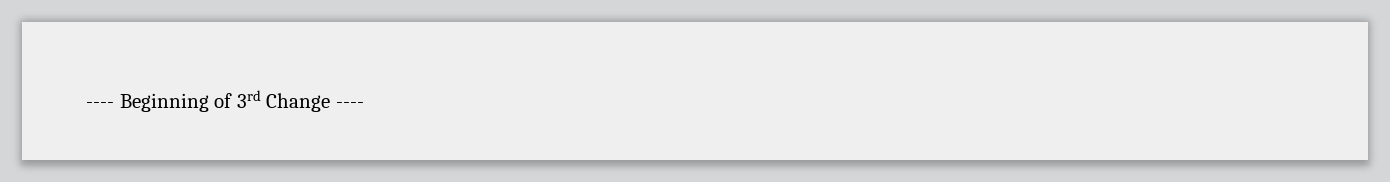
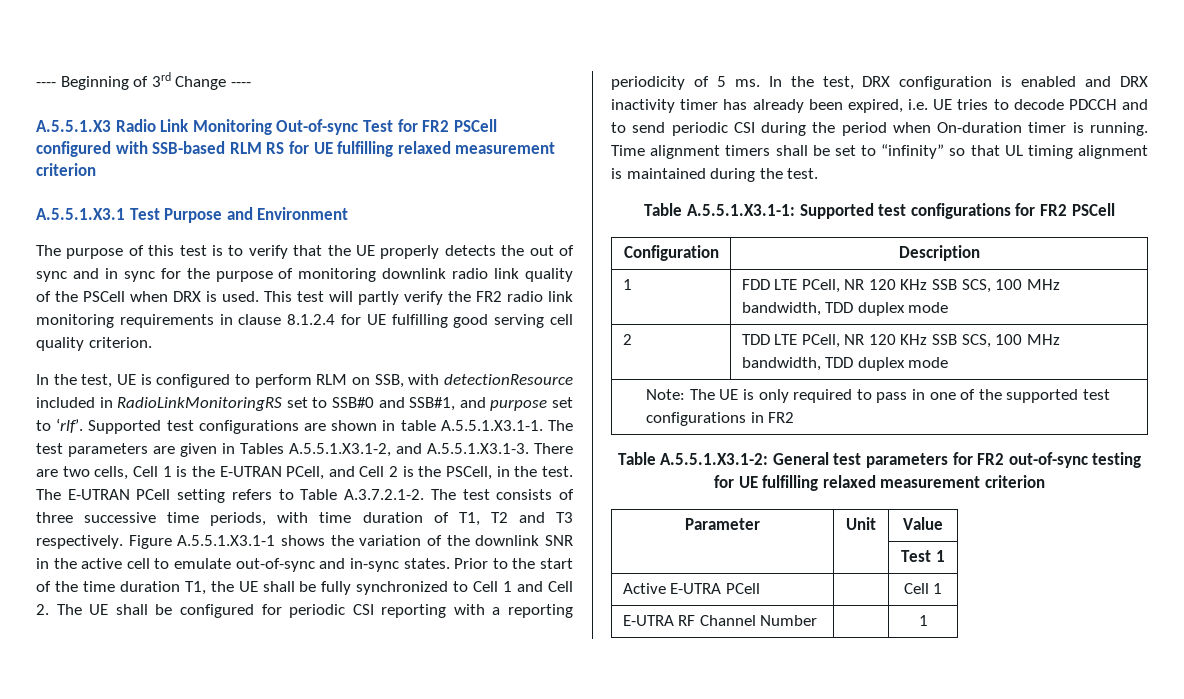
+ A.5.5.1.X3 Radio Link Monitoring Out-of-sync Test for FR2 PSCell configured with SSB-based RLM RS for UE fulfilling relaxed measurement criterion
+ A.5.5.1.X3.1 Test Purpose and Environment
+ The purpose of this test is to verify that the UE properly detects the out of sync and in sync for the purpose of monitoring downlink radio link quality of the PSCell when DRX is used. This test will partly verify the FR2 radio link monitoring requirements in clause 8.1.2.4 for UE fulfilling good serving cell quality criterion.
+ In the test, UE is configured to perform RLM on SSB, with detectionResource included in RadioLinkMonitoringRS set to SSB#0 and SSB#1, and purpose set to ‘rlf’. Supported test configurations are shown in table A.5.5.1.X3.1-1. The test parameters are given in Tables A.5.5.1.X3.1-2, and A.5.5.1.X3.1-3. There are two cells, Cell 1 is the E-UTRAN PCell, and Cell 2 is the PSCell, in the test. The E-UTRAN PCell setting refers to Table A.3.7.2.1-2. The test consists of three successive time periods, with time duration of T1, T2 and T3 respectively. Figure A.5.5.1.X3.1-1 shows the variation of the downlink SNR in the active cell to emulate out-of-sync and in-sync states. Prior to the start of the time duration T1, the UE shall be fully synchronized to Cell 1 and Cell 2. The UE shall be configured for periodic CSI reporting with a reporting periodicity of 5 ms. In the test, DRX configuration is enabled and DRX inactivity timer has already been expired, i.e. UE tries to decode PDCCH and to send periodic CSI during the period when On-duration timer is running. Time alignment timers shall be set to “infinity” so that UL timing alignment is maintained during the test.
+ Table A.5.5.1.X3.1-1: Supported test configurations for FR2 PSCell
+ Configuration | Description
+ 1 | FDD LTE PCell, NR 120 KHz SSB SCS, 100 MHz bandwidth, TDD duplex mode
+ 2 | TDD LTE PCell, NR 120 KHz SSB SCS, 100 MHz bandwidth, TDD duplex mode
+ Note: The UE is only required to pass in one of the supported test configurations in FR2
+ Table A.5.5.1.X3.1-2: General test parameters for FR2 out-of-sync testing for UE fulfilling relaxed measurement criterion
+ Parameter | Unit | Value
+ | | Test 1
+ Active E-UTRA PCell | | Cell 1
+ E-UTRA RF Channel Number | | 1

